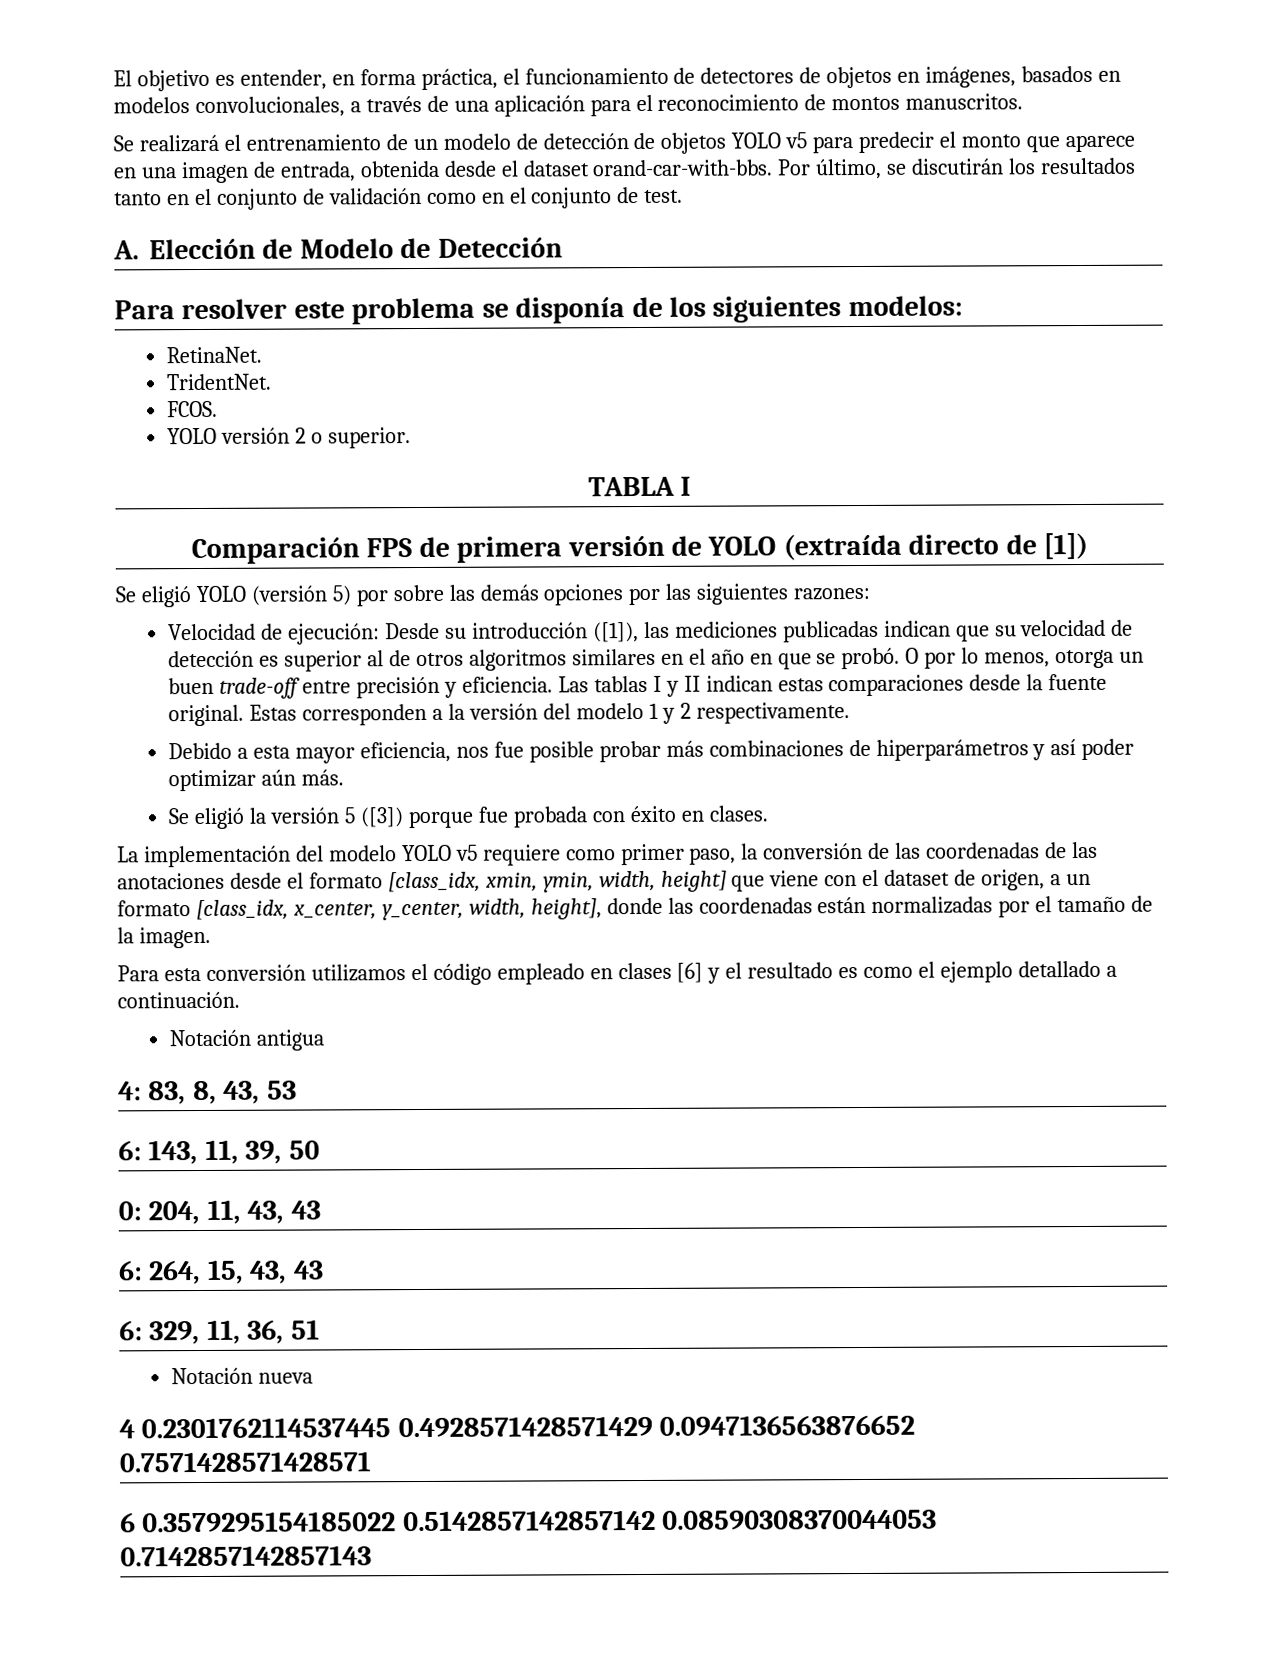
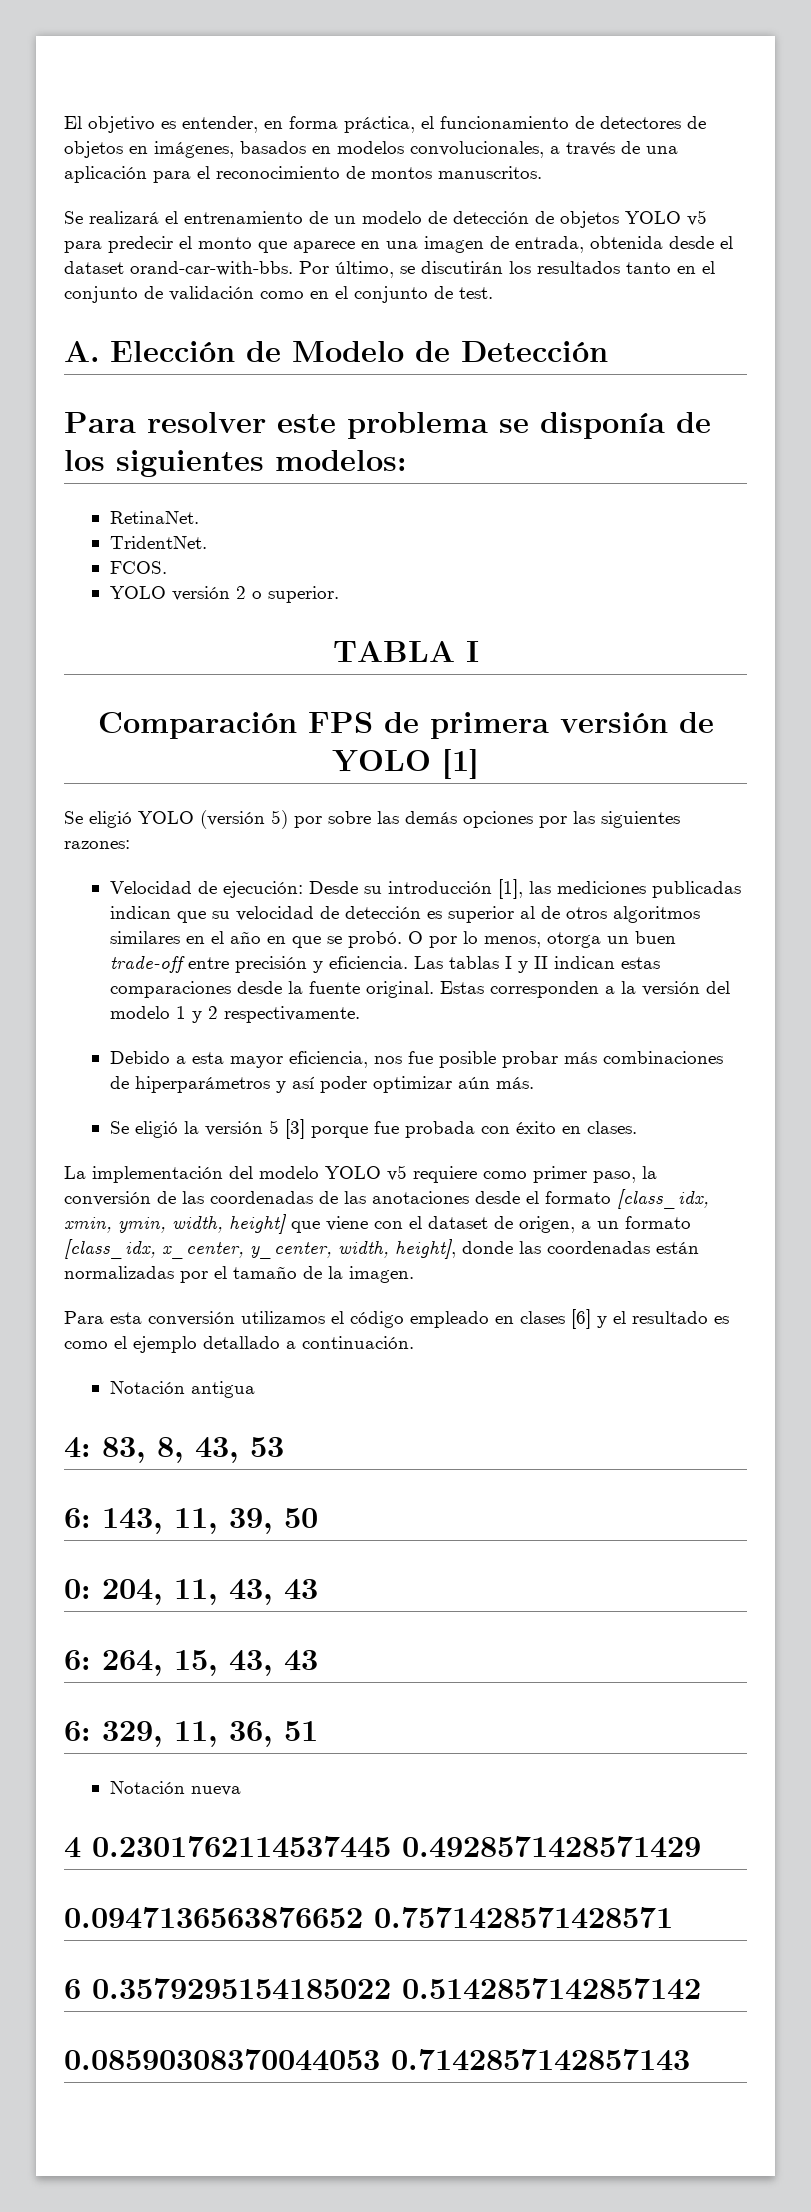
- Comparación FPS de primera versión de YOLO (extraída directo de [1])
+ Comparación FPS de primera versión de YOLO [1]
- Velocidad de ejecución: Desde su introducción ([1]), las mediciones publicadas indican que su velocidad de detección es superior al de otros algoritmos similares en el año en que se probó.
+ Velocidad de ejecución: Desde su introducción [1], las mediciones publicadas indican que su velocidad de detección es superior al de otros algoritmos similares en el año en que se probó.
- Se eligió la versión 5 ([3]) porque fue probada con éxito en clases.
+ Se eligió la versión 5 [3] porque fue probada con éxito en clases.
- 4 0.2301762114537445 0.4928571428571429 0.0947136563876652 0.7571428571428571
+ 4 0.2301762114537445 0.4928571428571429
+ 0.0947136563876652 0.7571428571428571
- 6 0.3579295154185022 0.5142857142857142 0.08590308370044053 0.7142857142857143
+ 6 0.3579295154185022 0.5142857142857142
+ 0.08590308370044053 0.7142857142857143

